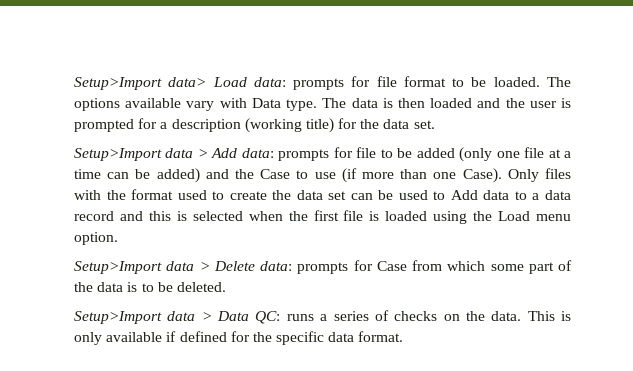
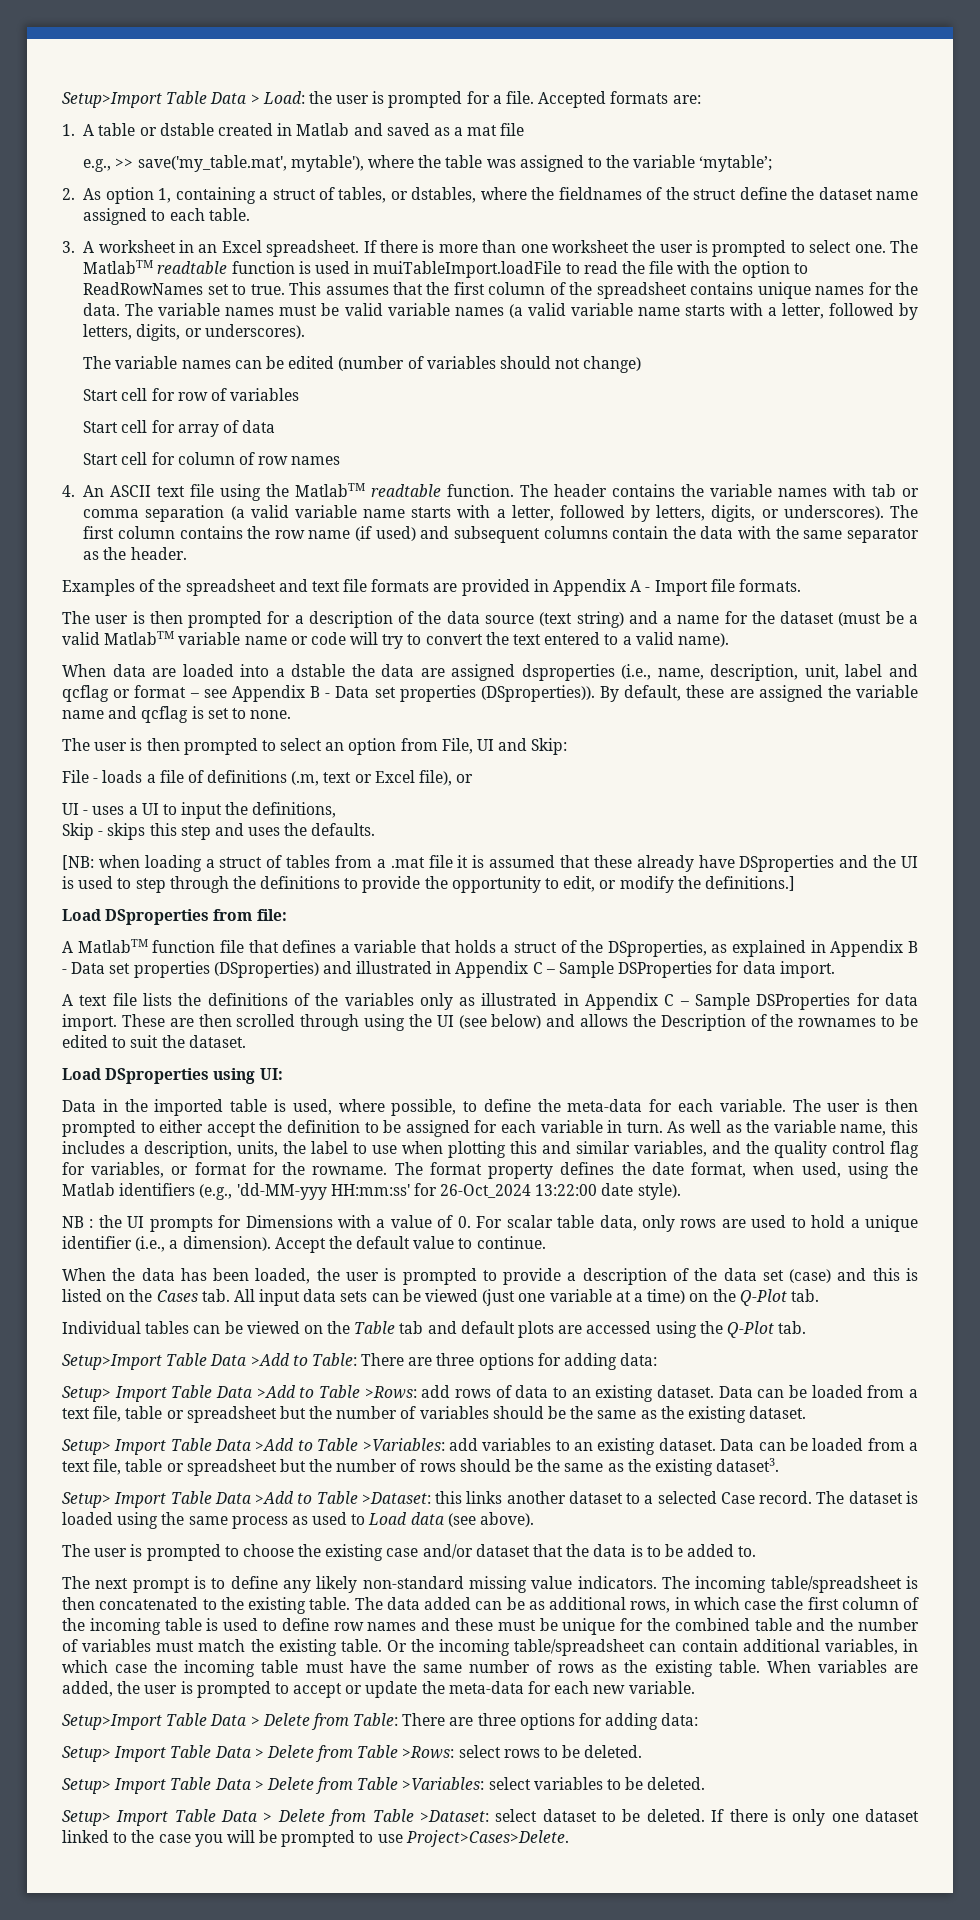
- Setup>Import data> Load data: prompts for file format to be loaded. The options available vary with Data type. The data is then loaded and the user is prompted for a description (working title) for the data set.
- Setup>Import data > Add data: prompts for file to be added (only one file at a time can be added) and the Case to use (if more than one Case). Only files with the format used to create the data set can be used to Add data to a data record and this is selected when the first file is loaded using the Load menu option.
- Setup>Import data > Delete data: prompts for Case from which some part of the data is to be deleted.
- Setup>Import data > Data QC: runs a series of checks on the data. This is only available if defined for the specific data format.
+ Setup>Import Table Data > Load: the user is prompted for a file. Accepted formats are:
+ 1. A table or dstable created in Matlab and saved as a mat file
+ e.g., >> save('my_table.mat', mytable'), where the table was assigned to the variable ‘mytable’;
+ 2. As option 1, containing a struct of tables, or dstables, where the fieldnames of the struct define the dataset name assigned to each table.
+ 3. A worksheet in an Excel spreadsheet. If there is more than one worksheet the user is prompted to select one. The MatlabTM readtable function is used in muiTableImport.loadFile to read the file with the option to ReadRowNames set to true. This assumes that the first column of the spreadsheet contains unique names for the data. The variable names must be valid variable names (a valid variable name starts with a letter, followed by letters, digits, or underscores).
+ The variable names can be edited (number of variables should not change)
+ Start cell for row of variables
+ Start cell for array of data
+ Start cell for column of row names
+ 4. An ASCII text file using the MatlabTM readtable function. The header contains the variable names with tab or comma separation (a valid variable name starts with a letter, followed by letters, digits, or underscores). The first column contains the row name (if used) and subsequent columns contain the data with the same separator as the header.
+ Examples of the spreadsheet and text file formats are provided in Appendix A - Import file formats.
+ The user is then prompted for a description of the data source (text string) and a name for the dataset (must be a valid MatlabTM variable name or code will try to convert the text entered to a valid name).
+ When data are loaded into a dstable the data are assigned dsproperties (i.e., name, description, unit, label and qcflag or format – see Appendix B - Data set properties (DSproperties)). By default, these are assigned the variable name and qcflag is set to none.
+ The user is then prompted to select an option from File, UI and Skip:
+ File - loads a file of definitions (.m, text or Excel file), or
+ UI - uses a UI to input the definitions,
+ Skip - skips this step and uses the defaults.
+ [NB: when loading a struct of tables from a .mat file it is assumed that these already have DSproperties and the UI is used to step through the definitions to provide the opportunity to edit, or modify the definitions.]
+ Load DSproperties from file:
+ A MatlabTM function file that defines a variable that holds a struct of the DSproperties, as explained in Appendix B - Data set properties (DSproperties) and illustrated in Appendix C – Sample DSProperties for data import.
+ A text file lists the definitions of the variables only as illustrated in Appendix C – Sample DSProperties for data import. These are then scrolled through using the UI (see below) and allows the Description of the rownames to be edited to suit the dataset.
+ Load DSproperties using UI:
+ Data in the imported table is used, where possible, to define the meta-data for each variable. The user is then prompted to either accept the definition to be assigned for each variable in turn. As well as the variable name, this includes a description, units, the label to use when plotting this and similar variables, and the quality control flag for variables, or format for the rowname. The format property defines the date format, when used, using the Matlab identifiers (e.g., 'dd-MM-yyy HH:mm:ss' for 26-Oct_2024 13:22:00 date style).
+ NB : the UI prompts for Dimensions with a value of 0. For scalar table data, only rows are used to hold a unique identifier (i.e., a dimension). Accept the default value to continue.
+ When the data has been loaded, the user is prompted to provide a description of the data set (case) and this is listed on the Cases tab. All input data sets can be viewed (just one variable at a time) on the Q-Plot tab.
+ Individual tables can be viewed on the Table tab and default plots are accessed using the Q-Plot tab.
+ Setup>Import Table Data >Add to Table: There are three options for adding data:
+ Setup> Import Table Data >Add to Table >Rows: add rows of data to an existing dataset. Data can be loaded from a text file, table or spreadsheet but the number of variables should be the same as the existing dataset.
+ Setup> Import Table Data >Add to Table >Variables: add variables to an existing dataset. Data can be loaded from a text file, table or spreadsheet but the number of rows should be the same as the existing dataset3.
+ Setup> Import Table Data >Add to Table >Dataset: this links another dataset to a selected Case record. The dataset is loaded using the same process as used to Load data (see above).
+ The user is prompted to choose the existing case and/or dataset that the data is to be added to.
+ The next prompt is to define any likely non-standard missing value indicators. The incoming table/spreadsheet is then concatenated to the existing table. The data added can be as additional rows, in which case the first column of the incoming table is used to define row names and these must be unique for the combined table and the number of variables must match the existing table. Or the incoming table/spreadsheet can contain additional variables, in which case the incoming table must have the same number of rows as the existing table. When variables are added, the user is prompted to accept or update the meta-data for each new variable.
+ Setup>Import Table Data > Delete from Table: There are three options for adding data:
+ Setup> Import Table Data > Delete from Table >Rows: select rows to be deleted.
+ Setup> Import Table Data > Delete from Table >Variables: select variables to be deleted.
+ Setup> Import Table Data > Delete from Table >Dataset: select dataset to be deleted. If there is only one dataset linked to the case you will be prompted to use Project>Cases>Delete.

